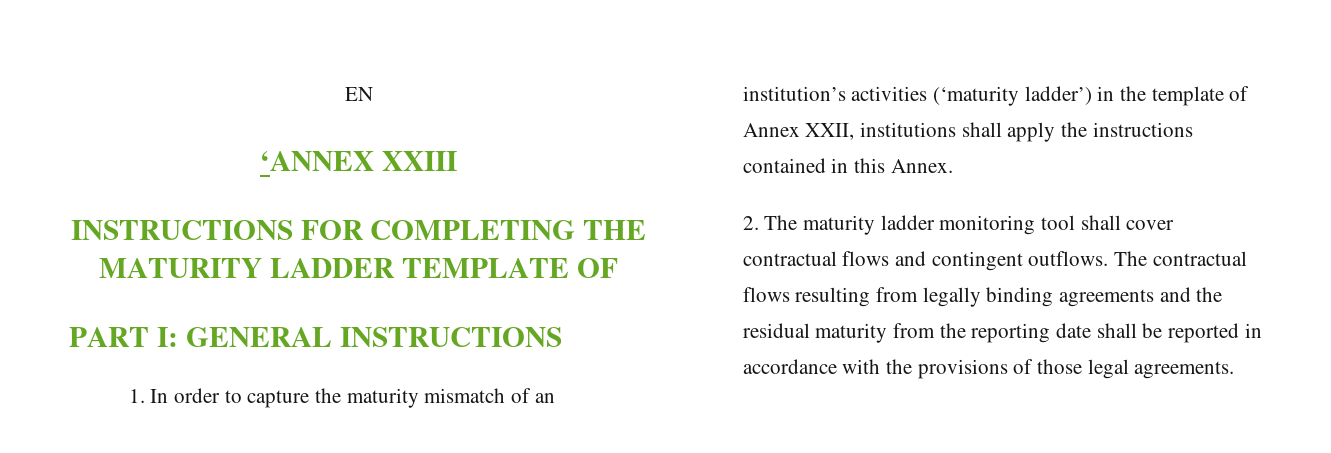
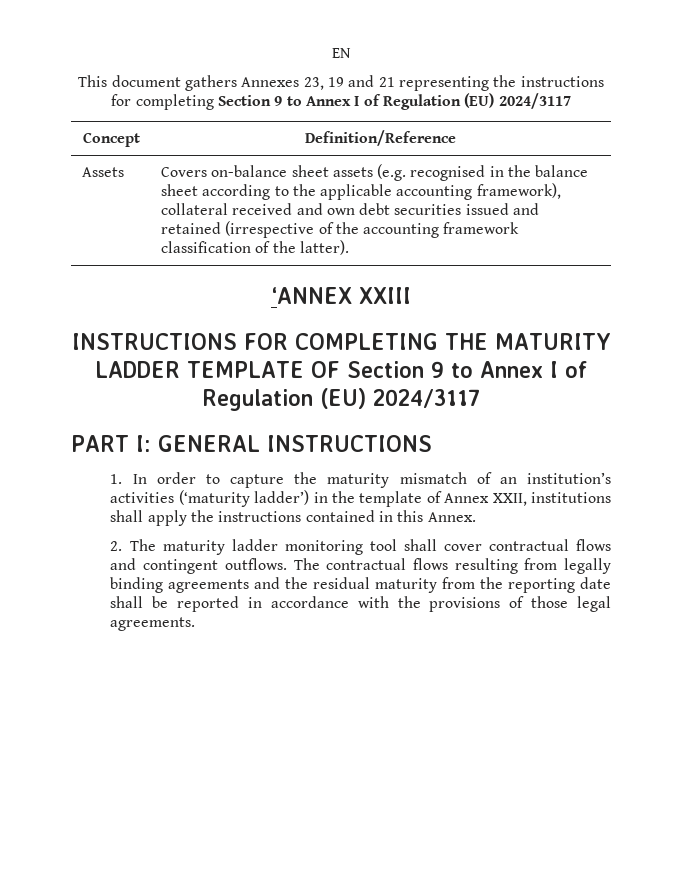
+ This document gathers Annexes 23, 19 and 21 representing the instructions for completing Section 9 to Annex I of Regulation (EU) 2024/3117
+ Concept | Definition/Reference
+ Assets | Covers on-balance sheet assets (e.g. recognised in the balance sheet according to the applicable accounting framework), collateral received and own debt securities issued and retained (irrespective of the accounting framework classification of the latter).
- INSTRUCTIONS FOR COMPLETING THE MATURITY LADDER TEMPLATE OF
+ INSTRUCTIONS FOR COMPLETING THE MATURITY LADDER TEMPLATE OF Section 9 to Annex I of Regulation (EU) 2024/3117

